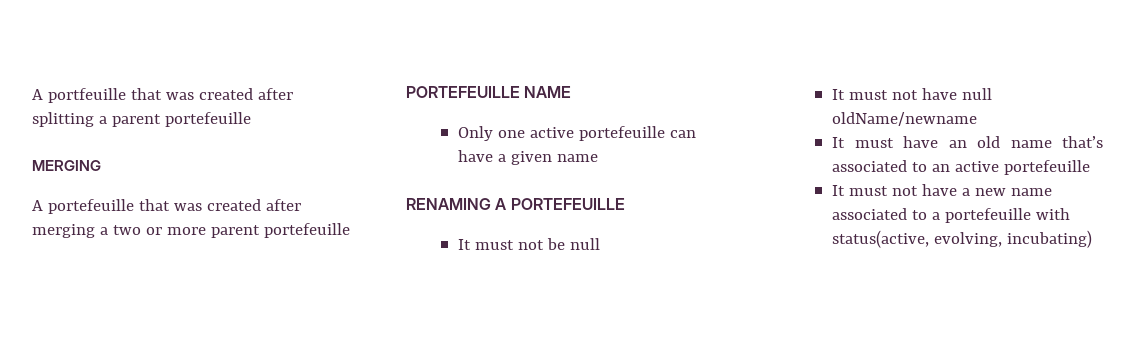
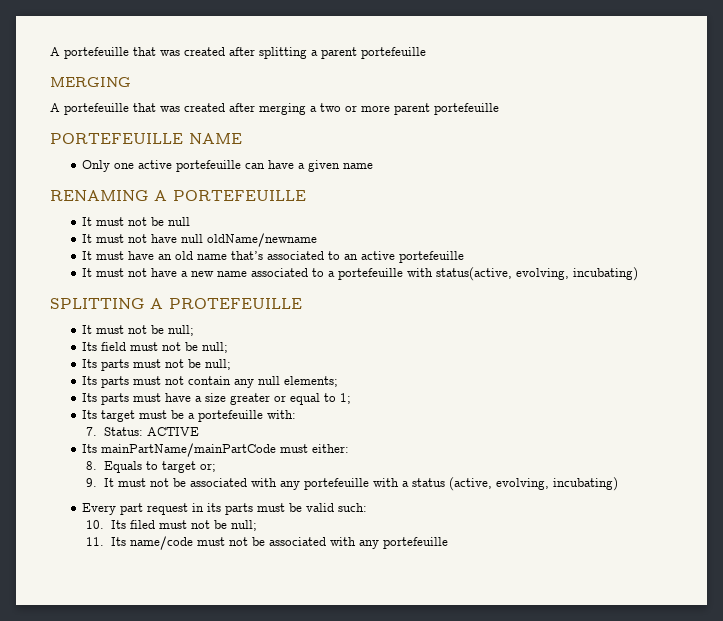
- A portfeuille that was created after splitting a parent portefeuille
+ A portefeuille that was created after splitting a parent portefeuille
+ SPLITTING A PROTEFEUILLE
+ It must not be null;
+ Its field must not be null;
+ Its parts must not be null;
+ Its parts must not contain any null elements;
+ Its parts must have a size greater or equal to 1;
+ Its target must be a portefeuille with:
+ 7. Status: ACTIVE
+ Its mainPartName/mainPartCode must either:
+ 8. Equals to target or;
+ 9. It must not be associated with any portefeuille with a status (active, evolving, incubating)
+ Every part request in its parts must be valid such:
+ 10. Its filed must not be null;
+ 11. Its name/code must not be associated with any portefeuille

